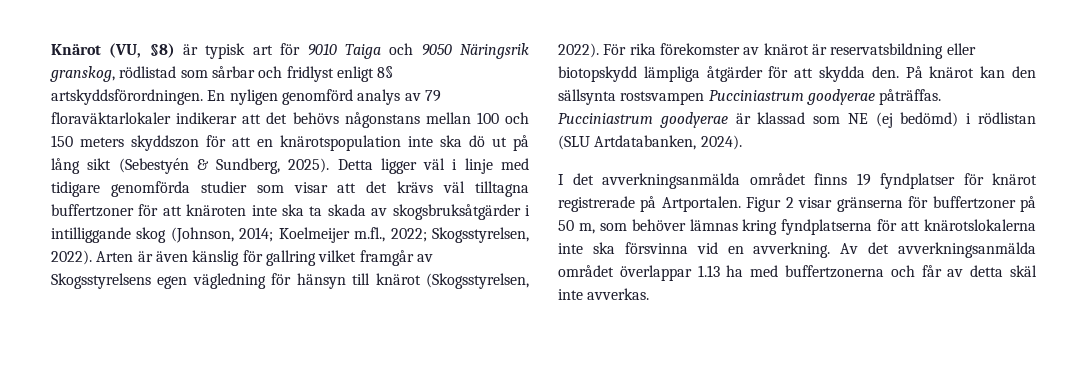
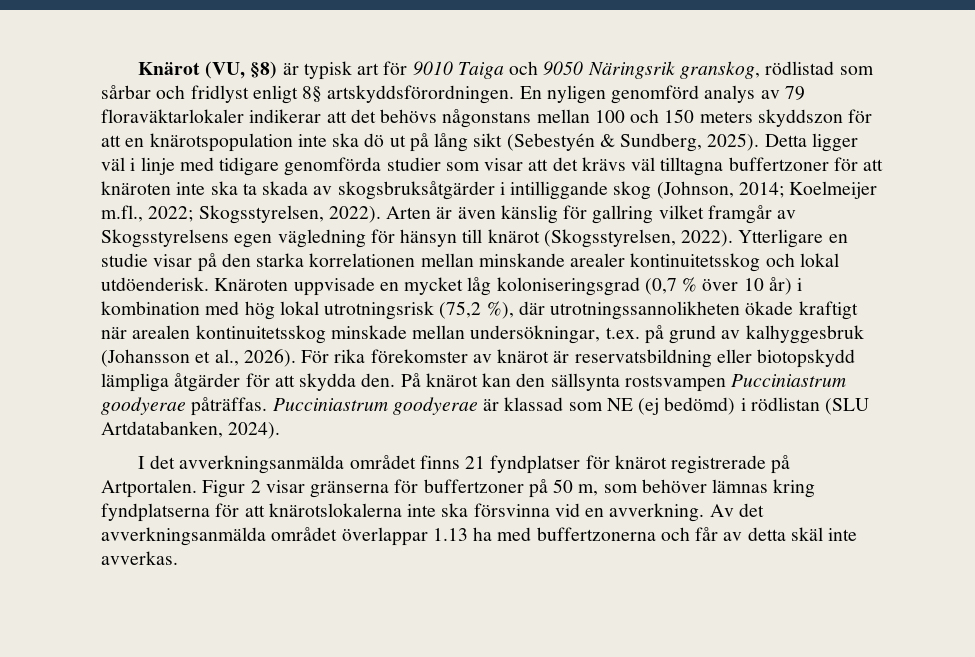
+ Ytterligare en studie visar på den starka korrelationen mellan minskande arealer kontinuitetsskog och lokal utdöenderisk. Knäroten uppvisade en mycket låg koloniseringsgrad (0,7 % över 10 år) i kombination med hög lokal utrotningsrisk (75,2 %), där utrotningssannolikheten ökade kraftigt när arealen kontinuitetsskog minskade mellan undersökningar, t.ex. på grund av kalhyggesbruk (Johansson et al., 2026).
- I det avverkningsanmälda området finns 19 fyndplatser för knärot registrerade på Artportalen.
+ I det avverkningsanmälda området finns 21 fyndplatser för knärot registrerade på Artportalen.

